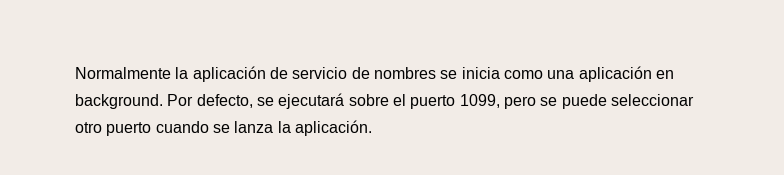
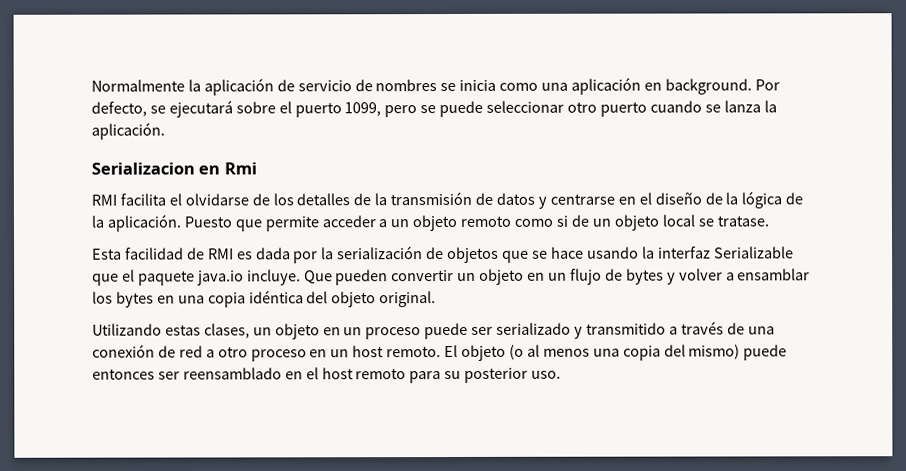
+ Serializacion en Rmi
+ RMI facilita el olvidarse de los detalles de la transmisión de datos y centrarse en el diseño de la lógica de la aplicación. Puesto que permite acceder a un objeto remoto como si de un objeto local se tratase.
+ Esta facilidad de RMI es dada por la serialización de objetos que se hace usando la interfaz Serializable que el paquete java.io incluye. Que pueden convertir un objeto en un flujo de bytes y volver a ensamblar los bytes en una copia idéntica del objeto original.
+ Utilizando estas clases, un objeto en un proceso puede ser serializado y transmitido a través de una conexión de red a otro proceso en un host remoto. El objeto (o al menos una copia del mismo) puede entonces ser reensamblado en el host remoto para su posterior uso.

